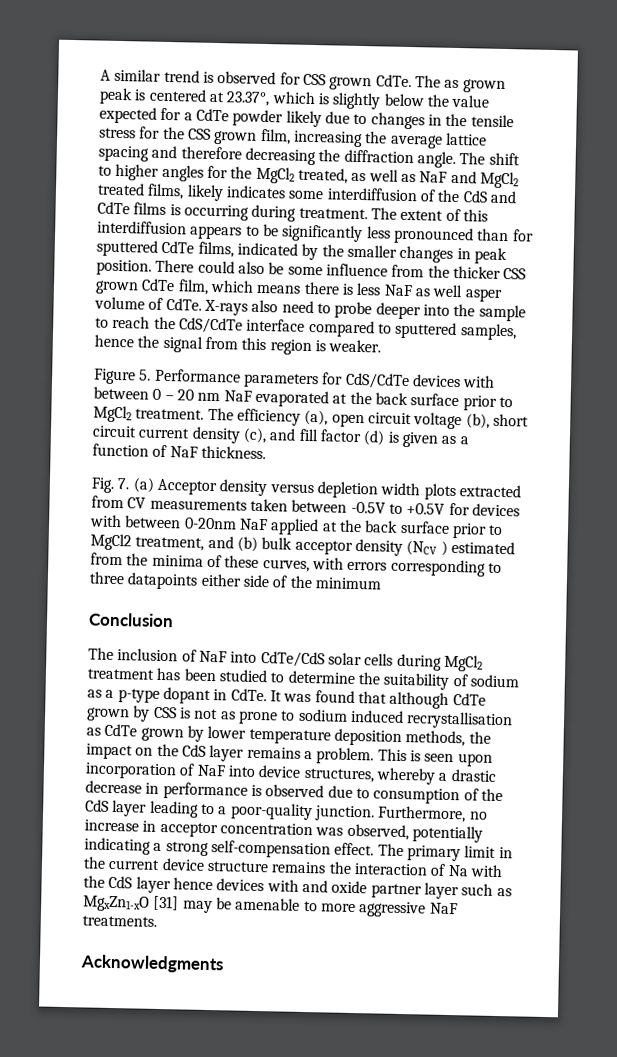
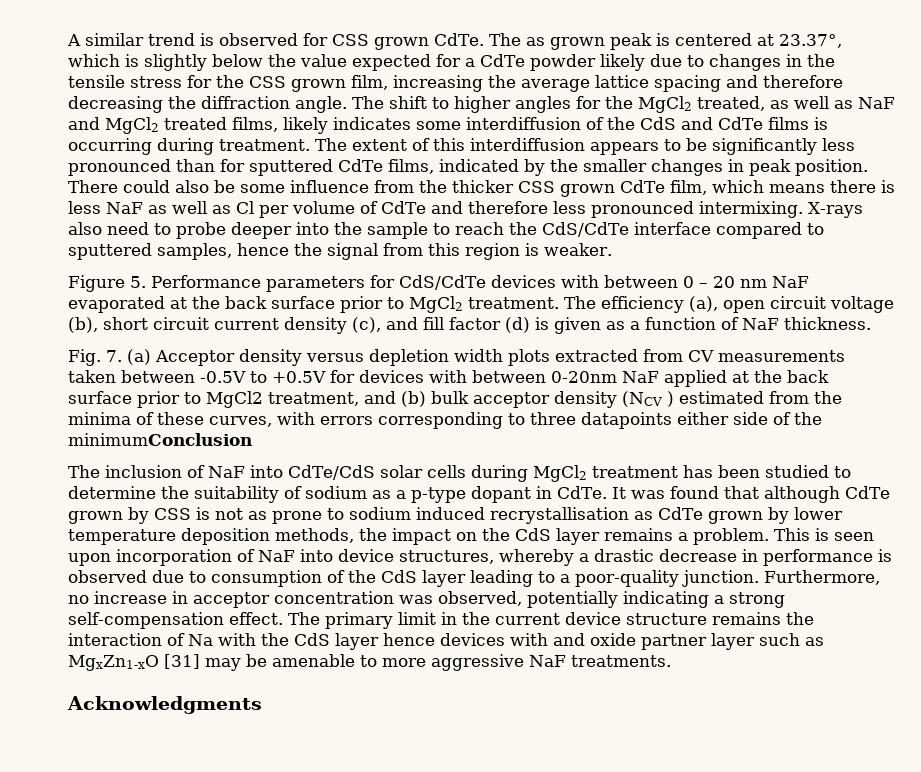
- There could also be some influence from the thicker CSS grown CdTe film, which means there is less NaF as well asper volume of CdTe.
+ There could also be some influence from the thicker CSS grown CdTe film, which means there is less NaF as well as Cl per volume of CdTe and therefore less pronounced intermixing.
- Fig. 7. (a) Acceptor density versus depletion width plots extracted from CV measurements taken between -0.5V to +0.5V for devices with between 0-20nm NaF applied at the back surface prior to MgCl2 treatment, and (b) bulk acceptor density (NCV ) estimated from the minima of these curves, with errors corresponding to three datapoints either side of the minimum
- Conclusion
+ Fig. 7. (a) Acceptor density versus depletion width plots extracted from CV measurements taken between -0.5V to +0.5V for devices with between 0-20nm NaF applied at the back surface prior to MgCl2 treatment, and (b) bulk acceptor density (NCV ) estimated from the minima of these curves, with errors corresponding to three datapoints either side of the minimumConclusion

